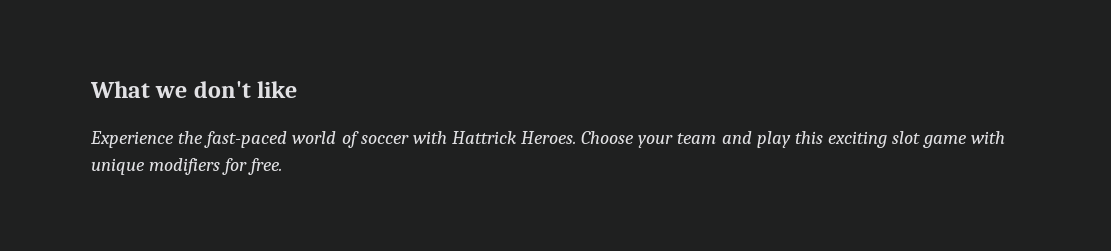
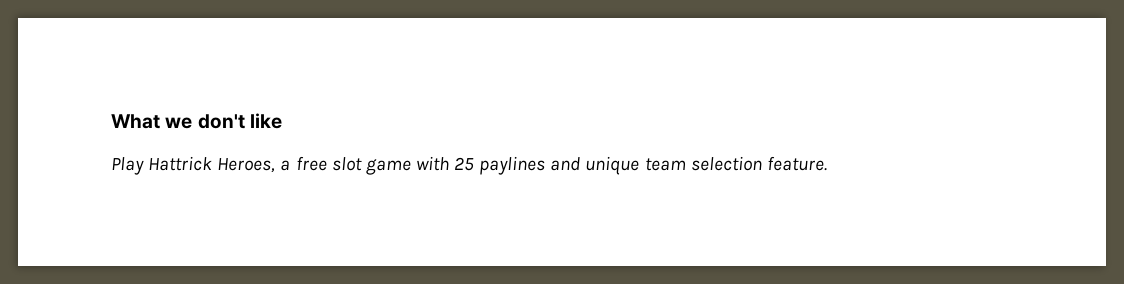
- Experience the fast-paced world of soccer with Hattrick Heroes. Choose your team and play this exciting slot game with unique modifiers for free.
+ Play Hattrick Heroes, a free slot game with 25 paylines and unique team selection feature.

